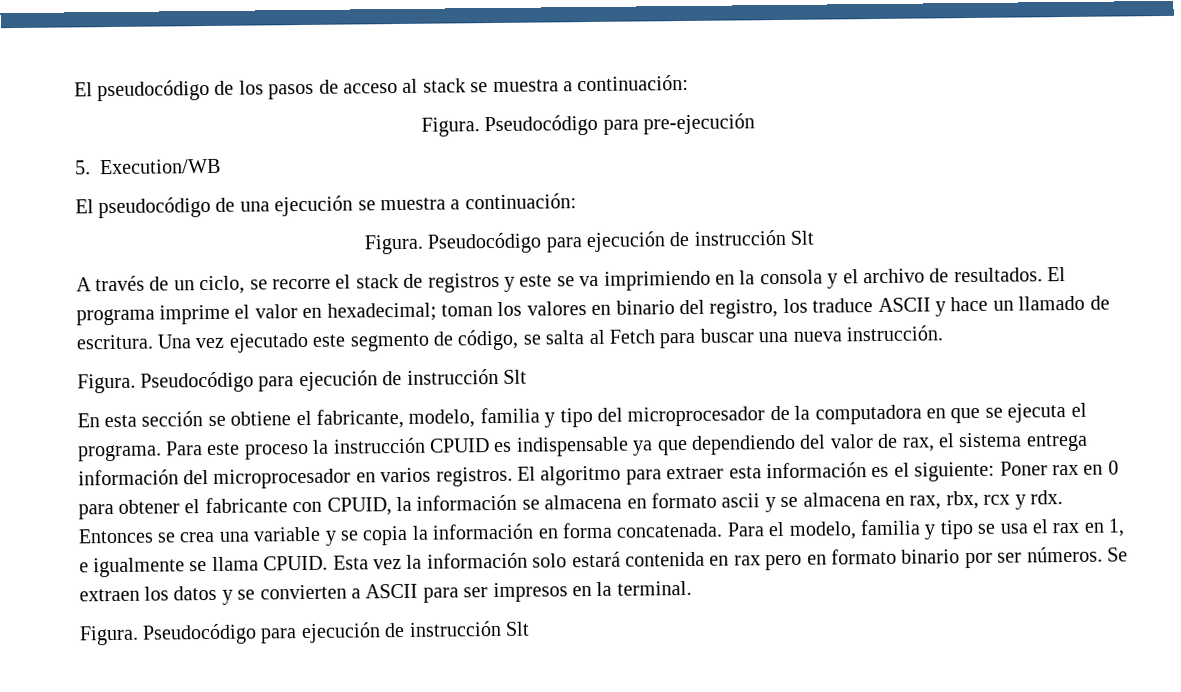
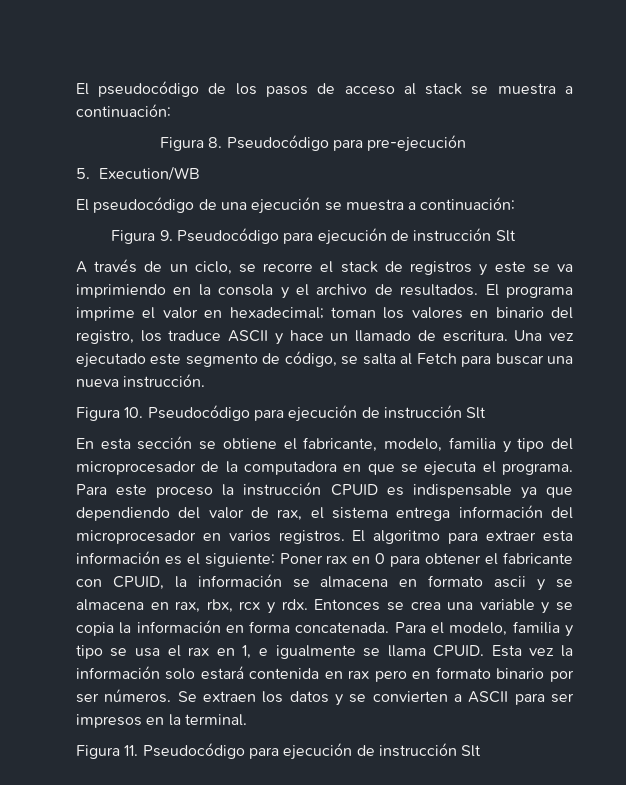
- Figura. Pseudocódigo para pre-ejecución
+ Figura 8. Pseudocódigo para pre-ejecución
  El pseudocódigo de una ejecución se muestra a continuación:
- Figura. Pseudocódigo para ejecución de instrucción Slt
+ Figura 9. Pseudocódigo para ejecución de instrucción Slt
  Una vez ejecutado este segmento de código, se salta al Fetch para buscar una nueva instrucción.
- Figura. Pseudocódigo para ejecución de instrucción Slt
+ Figura 10. Pseudocódigo para ejecución de instrucción Slt
  Se extraen los datos y se convierten a ASCII para ser impresos en la terminal.
- Figura. Pseudocódigo para ejecución de instrucción Slt
+ Figura 11. Pseudocódigo para ejecución de instrucción Slt

